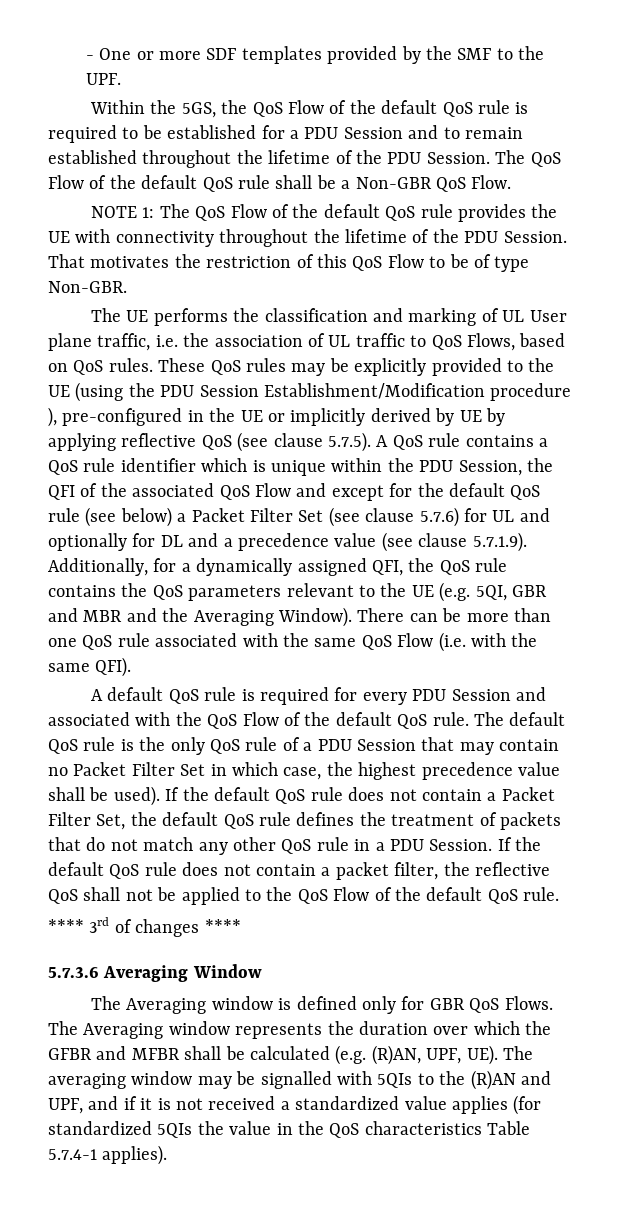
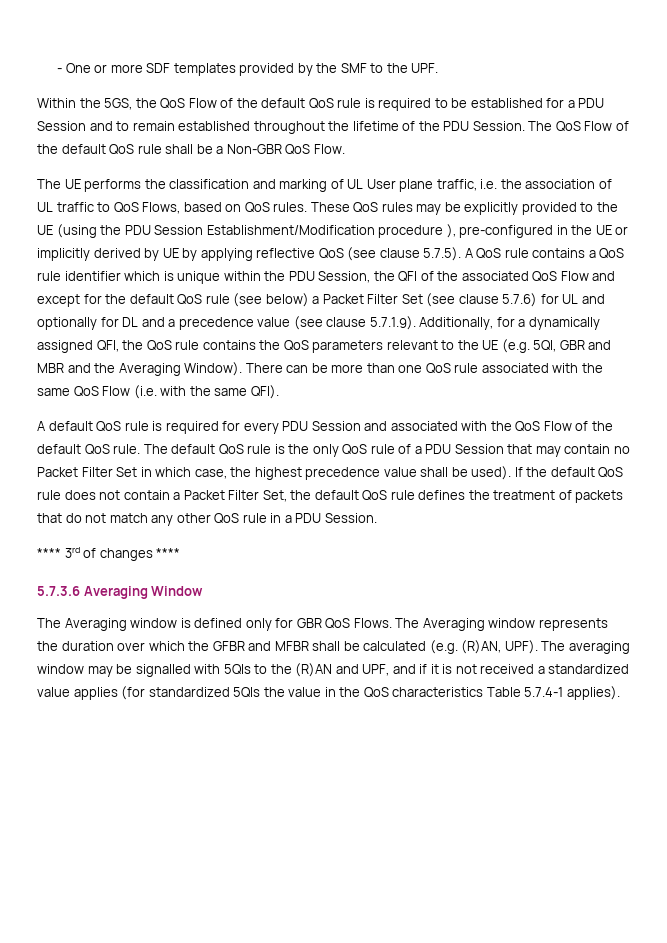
- NOTE 1: The QoS Flow of the default QoS rule provides the UE with connectivity throughout the lifetime of the PDU Session. That motivates the restriction of this QoS Flow to be of type Non-GBR.
- If the default QoS rule does not contain a packet filter, the reflective QoS shall not be applied to the QoS Flow of the default QoS rule.
- The Averaging window represents the duration over which the GFBR and MFBR shall be calculated (e.g. (R)AN, UPF, UE). The averaging window may be signalled with 5QIs to the (R)AN and UPF, and if it is not received a standardized value applies (for standardized 5QIs the value in the QoS characteristics Table 5.7.4-1 applies).
+ The Averaging window represents the duration over which the GFBR and MFBR shall be calculated (e.g. (R)AN, UPF). The averaging window may be signalled with 5QIs to the (R)AN and UPF, and if it is not received a standardized value applies (for standardized 5QIs the value in the QoS characteristics Table 5.7.4-1 applies).

